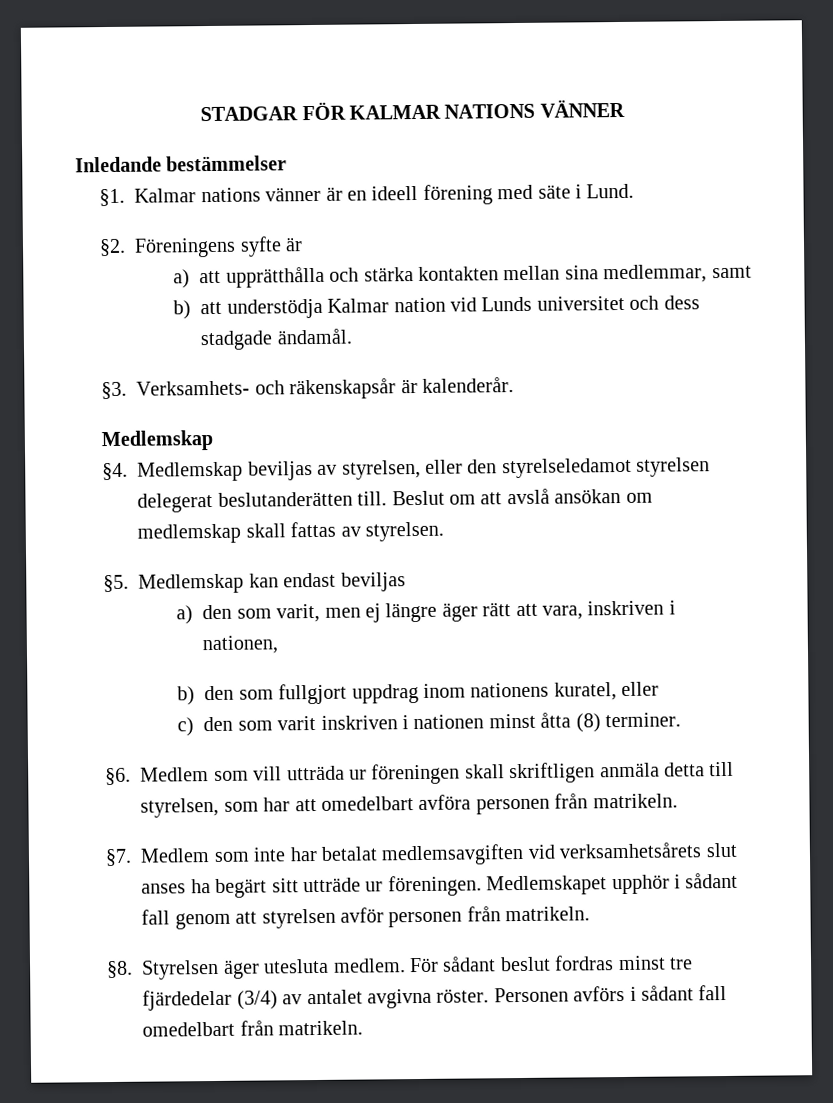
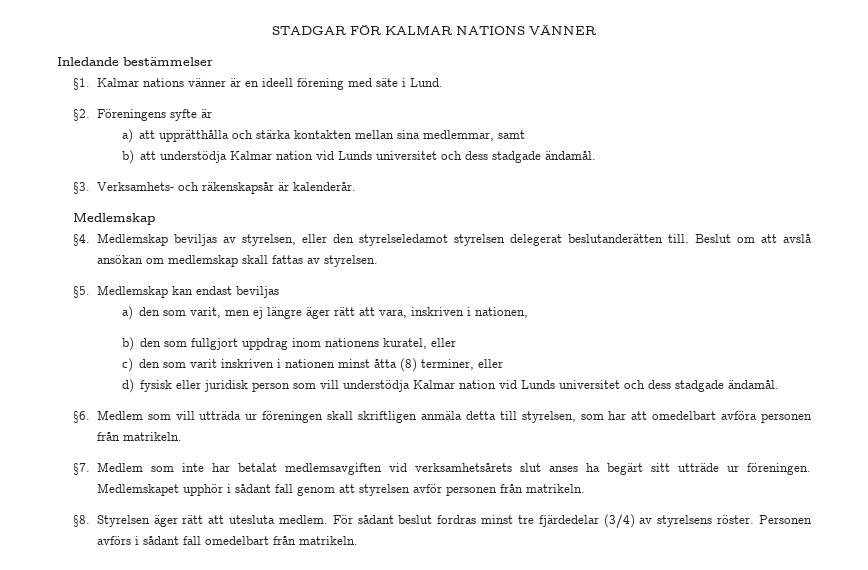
- c) den som varit inskriven i nationen minst åtta (8) terminer.
+ c) den som varit inskriven i nationen minst åtta (8) terminer, eller
+ d) fysisk eller juridisk person som vill understödja Kalmar nation vid Lunds universitet och dess stadgade ändamål.
- Styrelsen äger utesluta medlem.
+ Styrelsen äger rätt att utesluta medlem.
- För sådant beslut fordras minst tre fjärdedelar (3/4) av antalet avgivna röster.
+ För sådant beslut fordras minst tre fjärdedelar (3/4) av styrelsens röster.

